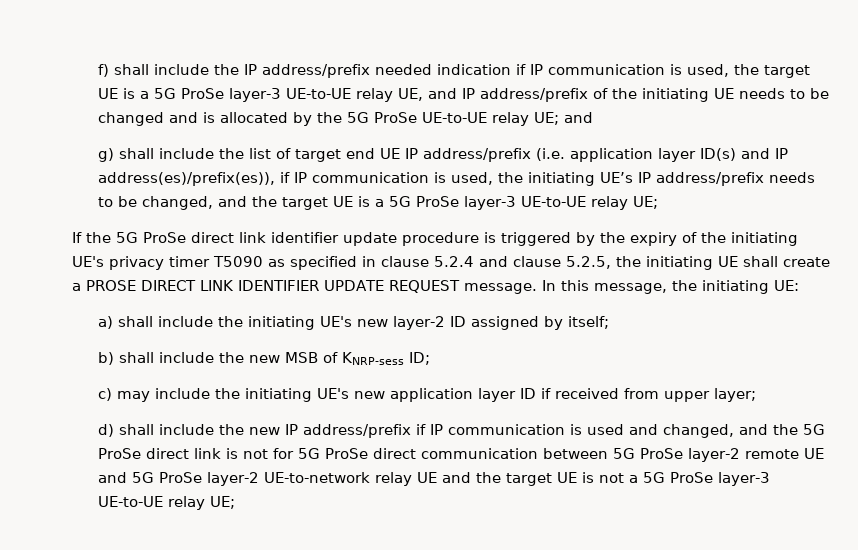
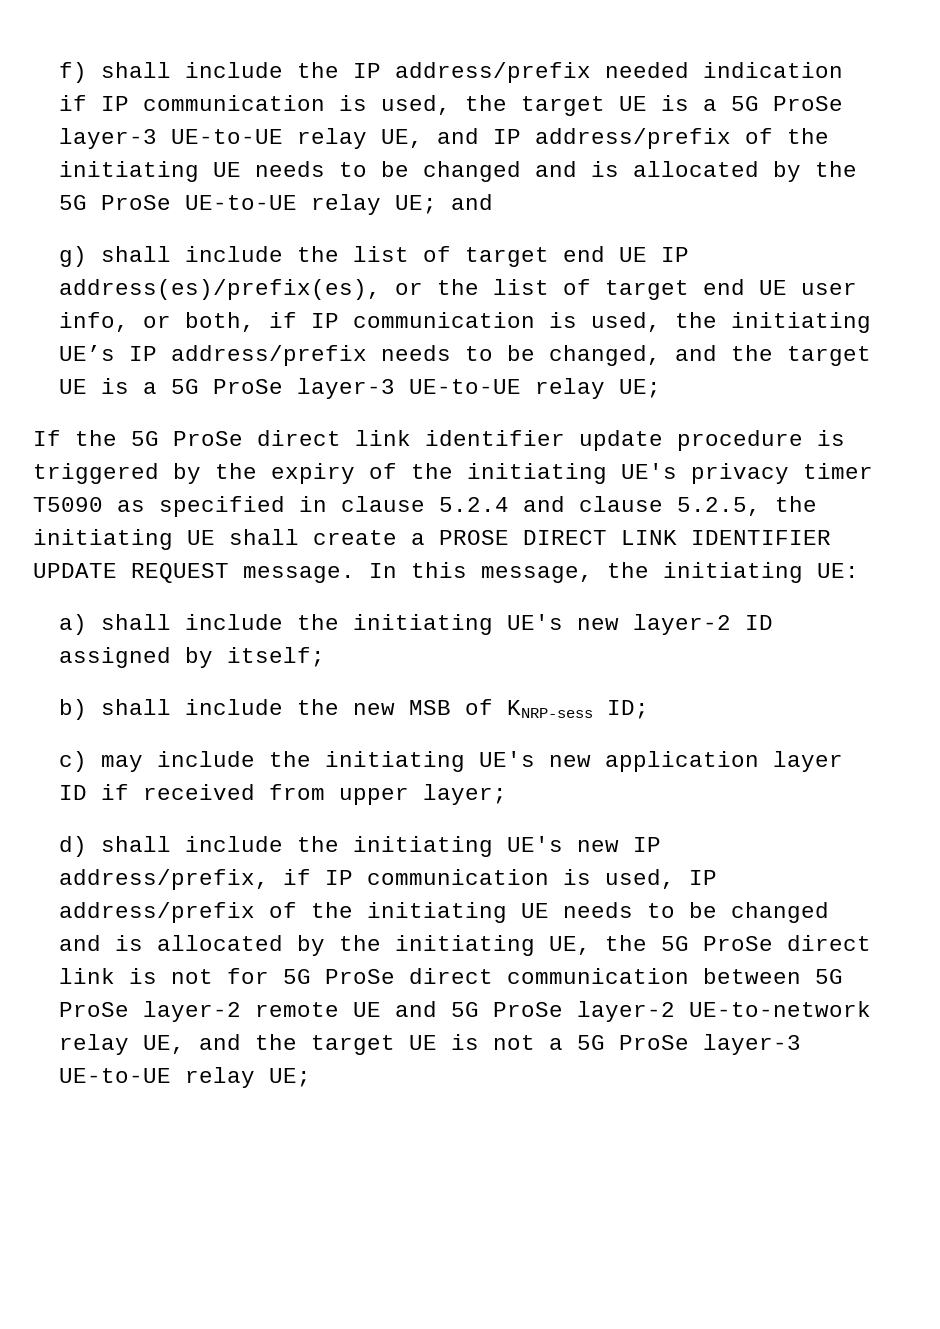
- g) shall include the list of target end UE IP address/prefix (i.e. application layer ID(s) and IP address(es)/prefix(es)), if IP communication is used, the initiating UE’s IP address/prefix needs to be changed, and the target UE is a 5G ProSe layer-3 UE-to-UE relay UE;
+ g) shall include the list of target end UE IP address(es)/prefix(es), or the list of target end UE user info, or both, if IP communication is used, the initiating UE’s IP address/prefix needs to be changed, and the target UE is a 5G ProSe layer-3 UE-to-UE relay UE;
- d) shall include the new IP address/prefix if IP communication is used and changed, and the 5G ProSe direct link is not for 5G ProSe direct communication between 5G ProSe layer-2 remote UE and 5G ProSe layer-2 UE-to-network relay UE and the target UE is not a 5G ProSe layer-3 UE-to-UE relay UE;
+ d) shall include the initiating UE's new IP address/prefix, if IP communication is used, IP address/prefix of the initiating UE needs to be changed and is allocated by the initiating UE, the 5G ProSe direct link is not for 5G ProSe direct communication between 5G ProSe layer-2 remote UE and 5G ProSe layer-2 UE-to-network relay UE, and the target UE is not a 5G ProSe layer-3 UE-to-UE relay UE;

